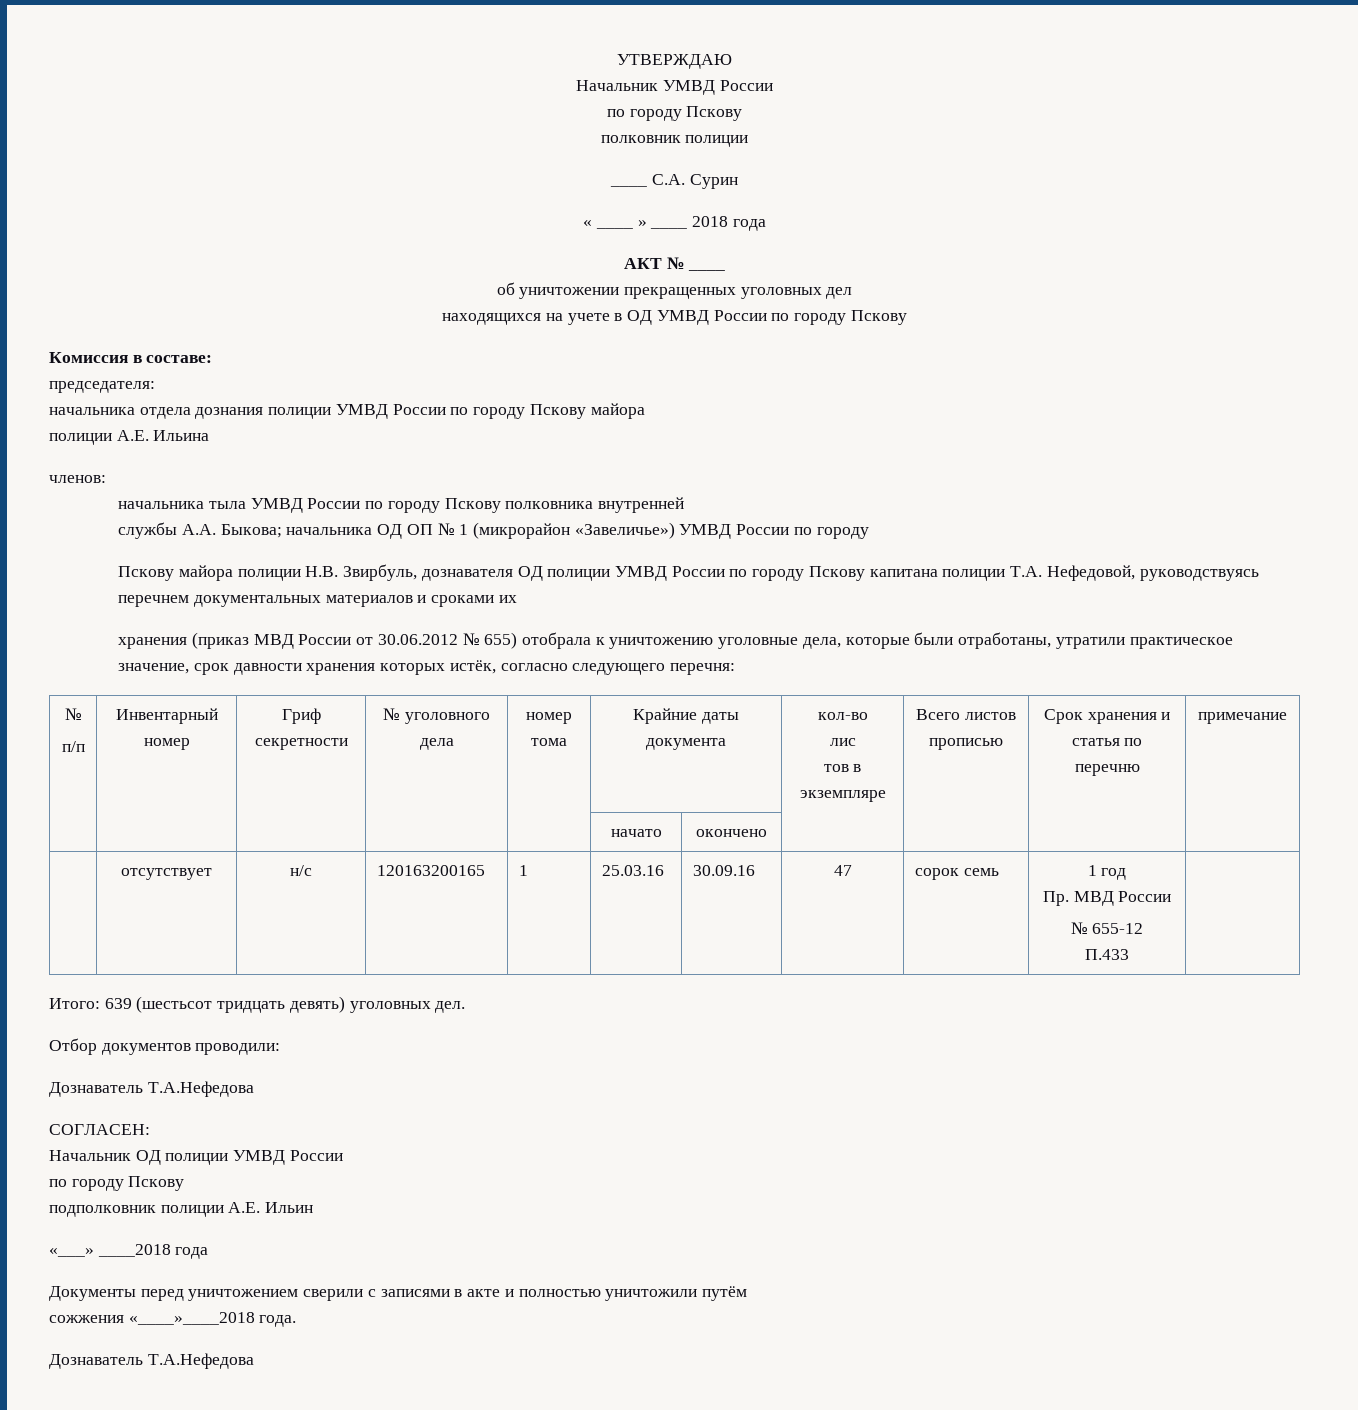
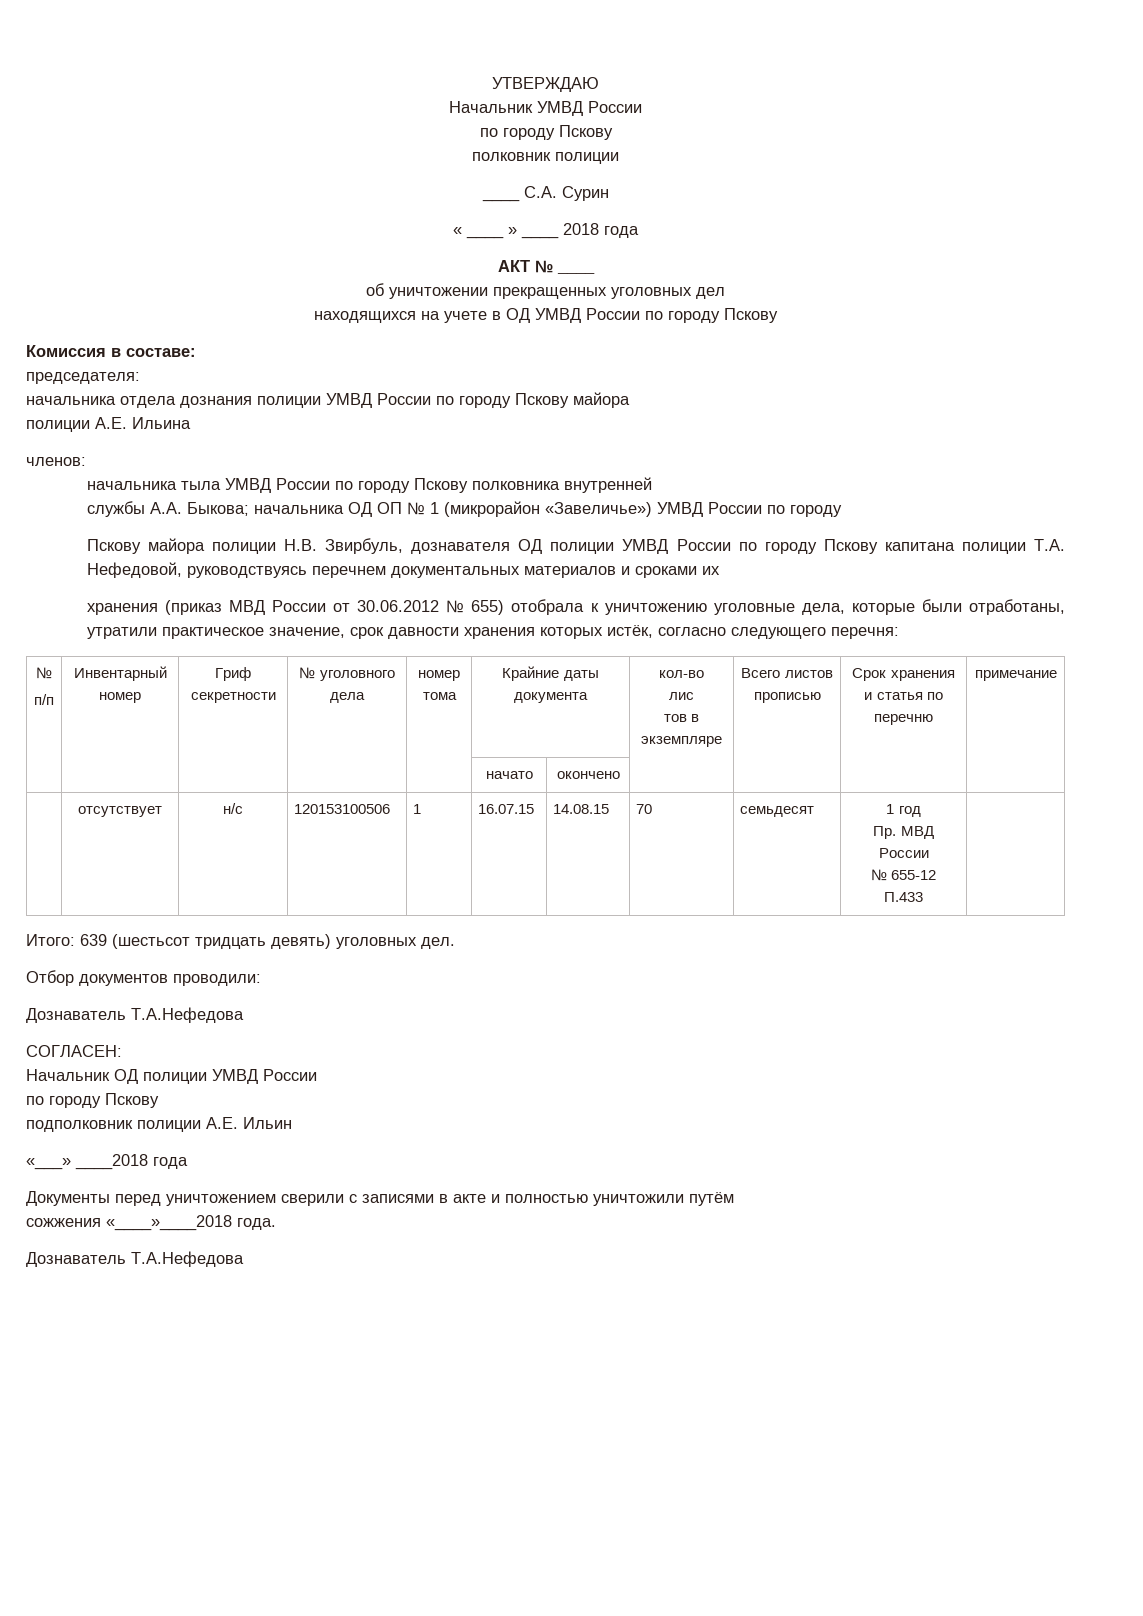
- | отсутствует | н/с | 120163200165 | 1 | 25.03.16 | 30.09.16 | 47 | сорок семь | 1 год
+ | отсутствует | н/с | 120153100506 | 1 | 16.07.15 | 14.08.15 | 70 | семьдесят | 1 год

